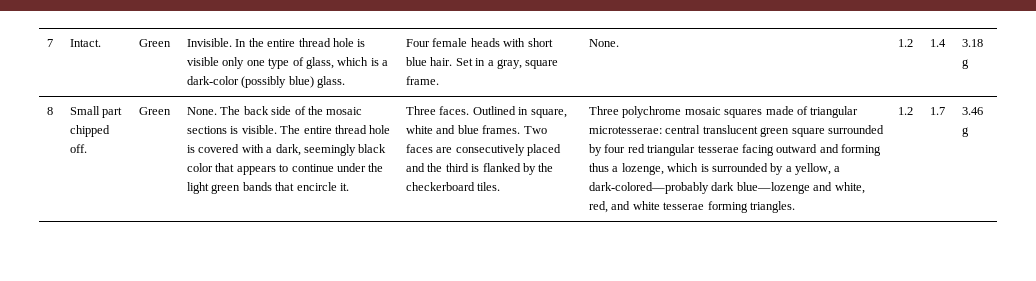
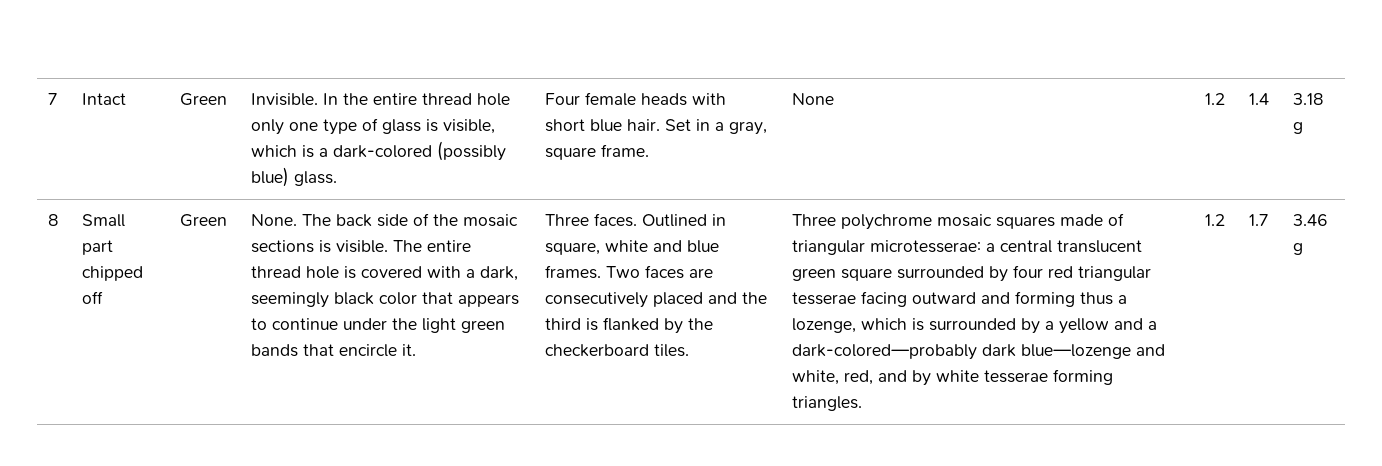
- Intact.
+ Intact
- In the entire thread hole is visible only one type of glass, which is a dark-color (possibly blue) glass.
+ In the entire thread hole only one type of glass is visible, which is a dark-colored (possibly blue) glass.
- Set in a gray, square frame. | None.
+ Set in a gray, square frame. | None
- Small part chipped off.
+ Small part chipped off
- Three polychrome mosaic squares made of triangular microtesserae: central translucent green square surrounded by four red triangular tesserae facing outward and forming thus a lozenge, which is surrounded by a yellow, a dark-colored—probably dark blue—lozenge and white, red, and white tesserae forming triangles.
+ Three polychrome mosaic squares made of triangular microtesserae: a central translucent green square surrounded by four red triangular tesserae facing outward and forming thus a lozenge, which is surrounded by a yellow and a dark-colored—probably dark blue—lozenge and white, red, and by white tesserae forming triangles.

